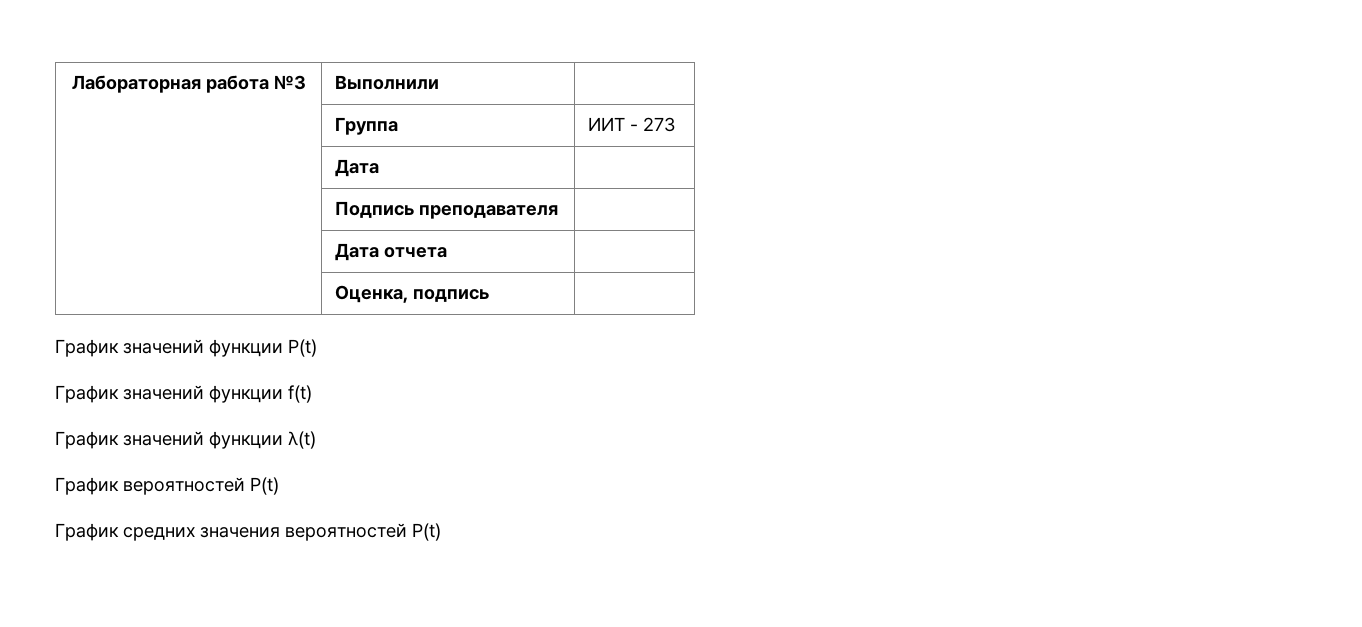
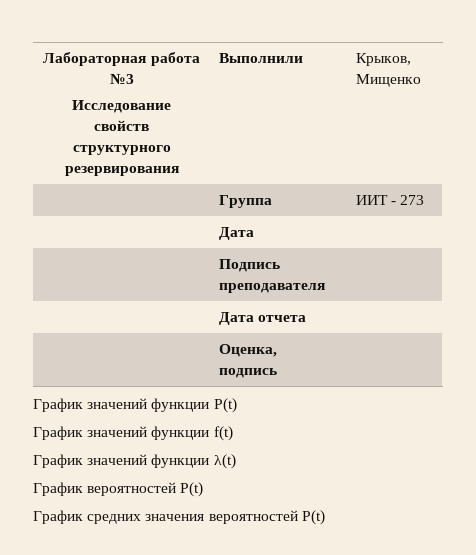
- Лабораторная работа №3 | Выполнили |
+ Лабораторная работа №3
+ Исследование свойств структурного резервирования | Выполнили | Крыков, Мищенко

